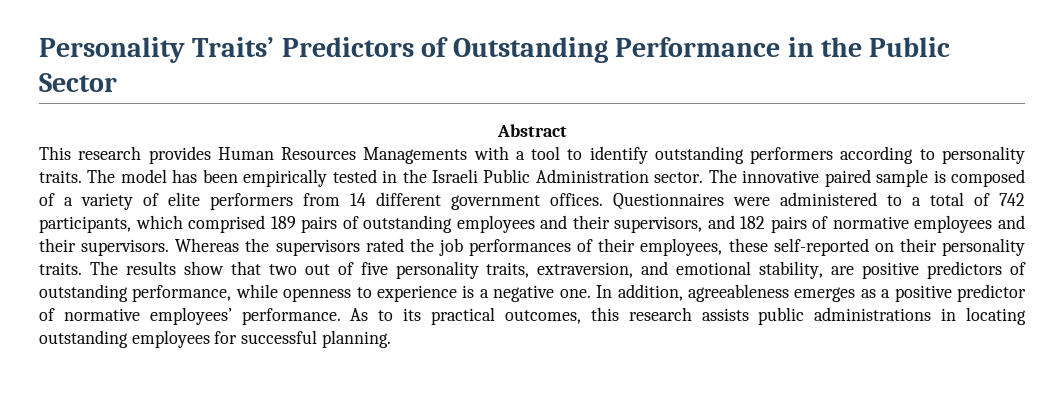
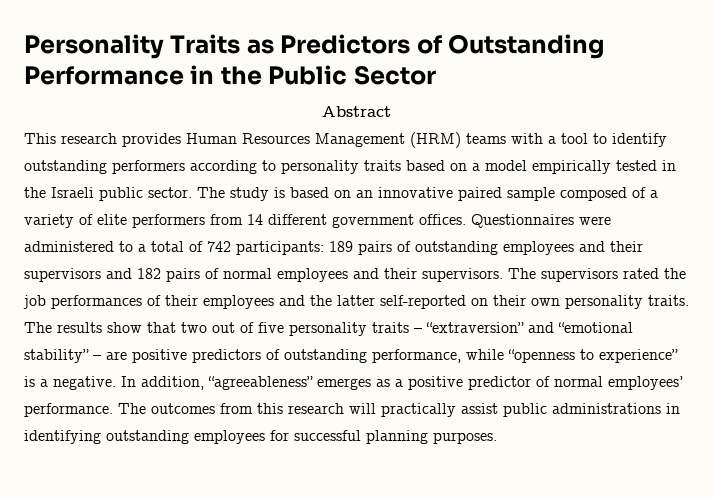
- Personality Traits’ Predictors of Outstanding Performance in the Public Sector
+ Personality Traits as Predictors of Outstanding Performance in the Public Sector
- This research provides Human Resources Managements with a tool to identify outstanding performers according to personality traits. The model has been empirically tested in the Israeli Public Administration sector. The innovative paired sample is composed of a variety of elite performers from 14 different government offices.
+ This research provides Human Resources Management (HRM) teams with a tool to identify outstanding performers according to personality traits based on a model empirically tested in the Israeli public sector. The study is based on an innovative paired sample composed of a variety of elite performers from 14 different government offices.
- Questionnaires were administered to a total of 742 participants, which comprised 189 pairs of outstanding employees and their supervisors, and 182 pairs of normative employees and their supervisors.
+ Questionnaires were administered to a total of 742 participants: 189 pairs of outstanding employees and their supervisors and 182 pairs of normal employees and their supervisors.
- Whereas the supervisors rated the job performances of their employees, these self-reported on their personality traits.
+ The supervisors rated the job performances of their employees and the latter self-reported on their own personality traits.
- The results show that two out of five personality traits, extraversion, and emotional stability, are positive predictors of outstanding performance, while openness to experience is a negative one.
+ The results show that two out of five personality traits – “extraversion” and “emotional stability” – are positive predictors of outstanding performance, while “openness to experience” is a negative.
- In addition, agreeableness emerges as a positive predictor of normative employees’ performance.
+ In addition, “agreeableness” emerges as a positive predictor of normal employees’ performance.
- As to its practical outcomes, this research assists public administrations in locating outstanding employees for successful planning.
+ The outcomes from this research will practically assist public administrations in identifying outstanding employees for successful planning purposes.

